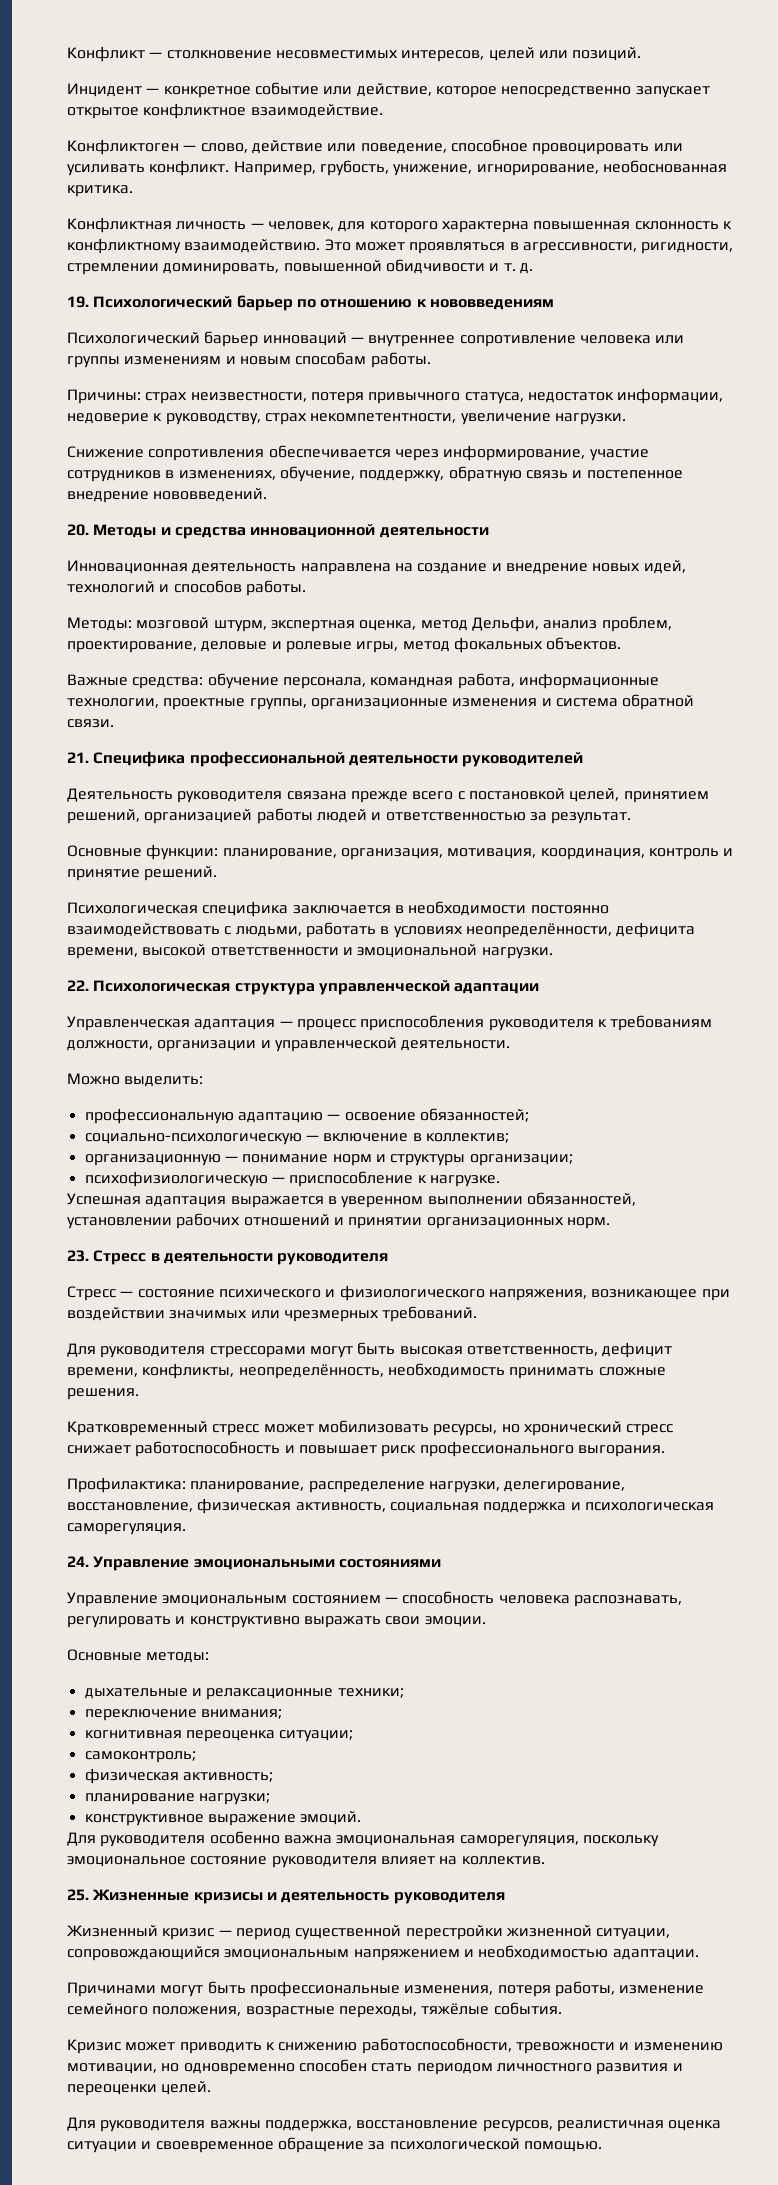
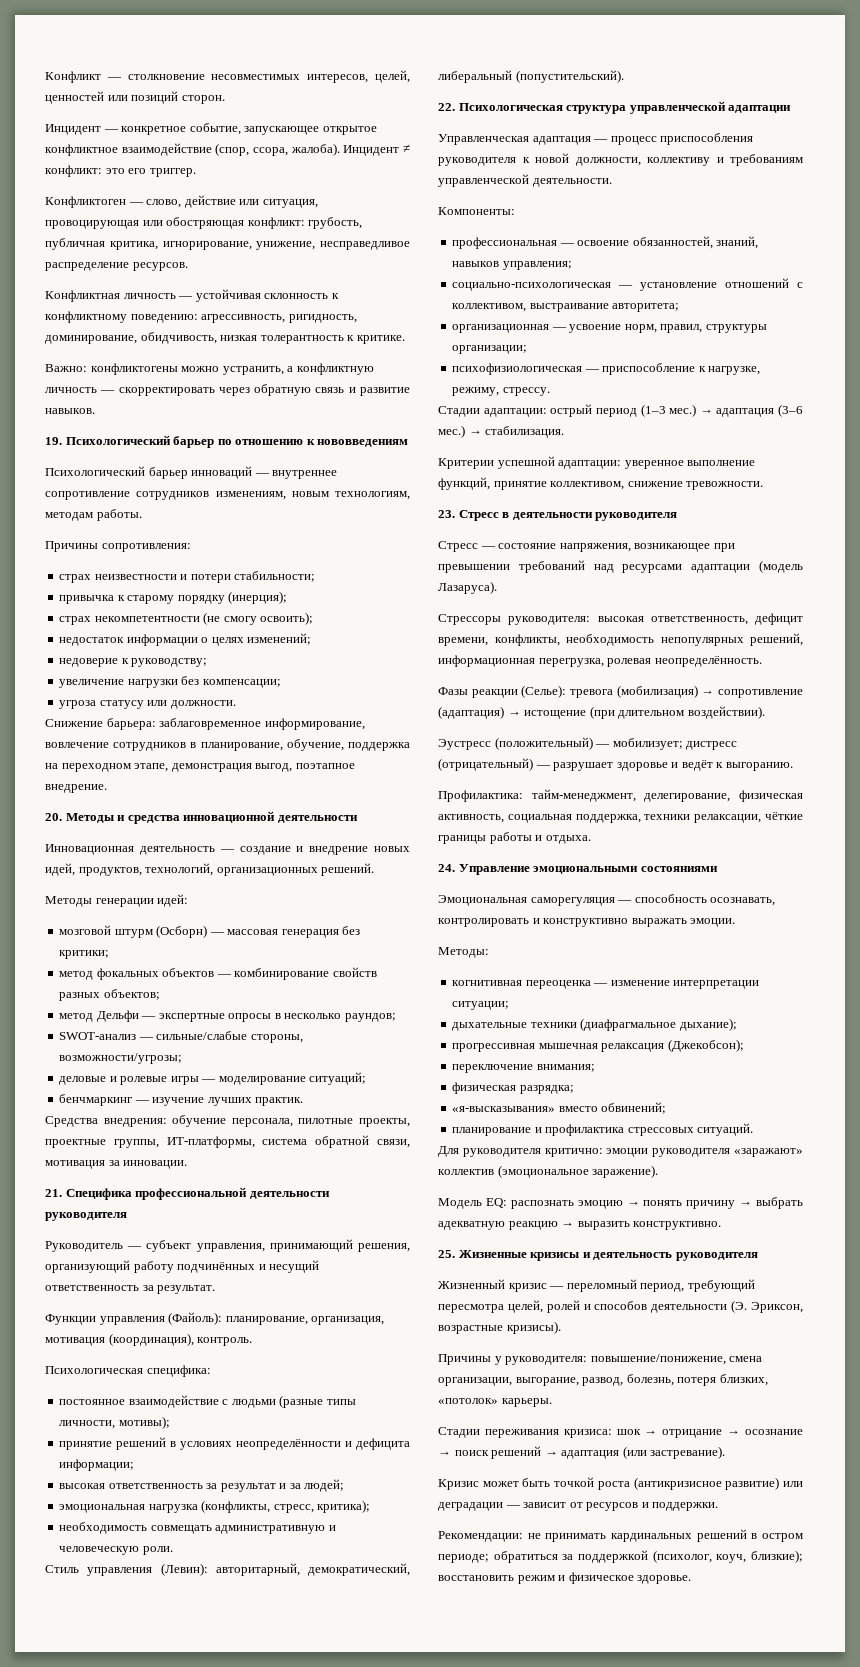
- Конфликт — столкновение несовместимых интересов, целей или позиций.
- Инцидент — конкретное событие или действие, которое непосредственно запускает открытое конфликтное взаимодействие.
+ Конфликт — столкновение несовместимых интересов, целей, ценностей или позиций сторон.
+ Инцидент — конкретное событие, запускающее открытое конфликтное взаимодействие (спор, ссора, жалоба). Инцидент ≠ конфликт: это его триггер.
- Конфликтоген — слово, действие или поведение, способное провоцировать или усиливать конфликт. Например, грубость, унижение, игнорирование, необоснованная критика.
- Конфликтная личность — человек, для которого характерна повышенная склонность к конфликтному взаимодействию. Это может проявляться в агрессивности, ригидности, стремлении доминировать, повышенной обидчивости и т. д.
+ Конфликтоген — слово, действие или ситуация, провоцирующая или обостряющая конфликт: грубость, публичная критика, игнорирование, унижение, несправедливое распределение ресурсов.
+ Конфликтная личность — устойчивая склонность к конфликтному поведению: агрессивность, ригидность, доминирование, обидчивость, низкая толерантность к критике.
+ Важно: конфликтогены можно устранить, а конфликтную личность — скорректировать через обратную связь и развитие навыков.
- Психологический барьер инноваций — внутреннее сопротивление человека или группы изменениям и новым способам работы.
- Причины: страх неизвестности, потеря привычного статуса, недостаток информации, недоверие к руководству, страх некомпетентности, увеличение нагрузки.
- Снижение сопротивления обеспечивается через информирование, участие сотрудников в изменениях, обучение, поддержку, обратную связь и постепенное внедрение нововведений.
+ Психологический барьер инноваций — внутреннее сопротивление сотрудников изменениям, новым технологиям, методам работы.
+ Причины сопротивления:
+ страх неизвестности и потери стабильности;
+ привычка к старому порядку (инерция);
+ страх некомпетентности (не смогу освоить);
+ недостаток информации о целях изменений;
+ недоверие к руководству;
+ увеличение нагрузки без компенсации;
+ угроза статусу или должности.
+ Снижение барьера: заблаговременное информирование, вовлечение сотрудников в планирование, обучение, поддержка на переходном этапе, демонстрация выгод, поэтапное внедрение.
- Инновационная деятельность направлена на создание и внедрение новых идей, технологий и способов работы.
- Методы: мозговой штурм, экспертная оценка, метод Дельфи, анализ проблем, проектирование, деловые и ролевые игры, метод фокальных объектов.
- Важные средства: обучение персонала, командная работа, информационные технологии, проектные группы, организационные изменения и система обратной связи.
- 21. Специфика профессиональной деятельности руководителей
- Деятельность руководителя связана прежде всего с постановкой целей, принятием решений, организацией работы людей и ответственностью за результат.
- Основные функции: планирование, организация, мотивация, координация, контроль и принятие решений.
- Психологическая специфика заключается в необходимости постоянно взаимодействовать с людьми, работать в условиях неопределённости, дефицита времени, высокой ответственности и эмоциональной нагрузки.
+ Инновационная деятельность — создание и внедрение новых идей, продуктов, технологий, организационных решений.
+ Методы генерации идей:
+ мозговой штурм (Осборн) — массовая генерация без критики;
+ метод фокальных объектов — комбинирование свойств разных объектов;
+ метод Дельфи — экспертные опросы в несколько раундов;
+ SWOT-анализ — сильные/слабые стороны, возможности/угрозы;
+ деловые и ролевые игры — моделирование ситуаций;
+ бенчмаркинг — изучение лучших практик.
+ Средства внедрения: обучение персонала, пилотные проекты, проектные группы, ИТ-платформы, система обратной связи, мотивация за инновации.
+ 21. Специфика профессиональной деятельности руководителя
+ Руководитель — субъект управления, принимающий решения, организующий работу подчинённых и несущий ответственность за результат.
+ Функции управления (Файоль): планирование, организация, мотивация (координация), контроль.
+ Психологическая специфика:
+ постоянное взаимодействие с людьми (разные типы личности, мотивы);
+ принятие решений в условиях неопределённости и дефицита информации;
+ высокая ответственность за результат и за людей;
+ эмоциональная нагрузка (конфликты, стресс, критика);
+ необходимость совмещать административную и человеческую роли.
+ Стиль управления (Левин): авторитарный, демократический, либеральный (попустительский).
- Управленческая адаптация — процесс приспособления руководителя к требованиям должности, организации и управленческой деятельности.
- Можно выделить:
- профессиональную адаптацию — освоение обязанностей;
- социально-психологическую — включение в коллектив;
- организационную — понимание норм и структуры организации;
+ Управленческая адаптация — процесс приспособления руководителя к новой должности, коллективу и требованиям управленческой деятельности.
+ Компоненты:
+ профессиональная — освоение обязанностей, знаний, навыков управления;
+ социально-психологическая — установление отношений с коллективом, выстраивание авторитета;
+ организационная — усвоение норм, правил, структуры организации;
- психофизиологическую — приспособление к нагрузке.
- Успешная адаптация выражается в уверенном выполнении обязанностей, установлении рабочих отношений и принятии организационных норм.
+ психофизиологическая — приспособление к нагрузке, режиму, стрессу.
+ Стадии адаптации: острый период (1–3 мес.) → адаптация (3–6 мес.) → стабилизация.
+ Критерии успешной адаптации: уверенное выполнение функций, принятие коллективом, снижение тревожности.
- Стресс — состояние психического и физиологического напряжения, возникающее при воздействии значимых или чрезмерных требований.
- Для руководителя стрессорами могут быть высокая ответственность, дефицит времени, конфликты, неопределённость, необходимость принимать сложные решения.
- Кратковременный стресс может мобилизовать ресурсы, но хронический стресс снижает работоспособность и повышает риск профессионального выгорания.
- Профилактика: планирование, распределение нагрузки, делегирование, восстановление, физическая активность, социальная поддержка и психологическая саморегуляция.
+ Стресс — состояние напряжения, возникающее при превышении требований над ресурсами адаптации (модель Лазаруса).
+ Стрессоры руководителя: высокая ответственность, дефицит времени, конфликты, необходимость непопулярных решений, информационная перегрузка, ролевая неопределённость.
+ Фазы реакции (Селье): тревога (мобилизация) → сопротивление (адаптация) → истощение (при длительном воздействии).
+ Эустресс (положительный) — мобилизует; дистресс (отрицательный) — разрушает здоровье и ведёт к выгоранию.
+ Профилактика: тайм-менеджмент, делегирование, физическая активность, социальная поддержка, техники релаксации, чёткие границы работы и отдыха.
  24. Управление эмоциональными состояниями
- Управление эмоциональным состоянием — способность человека распознавать, регулировать и конструктивно выражать свои эмоции.
+ Эмоциональная саморегуляция — способность осознавать, контролировать и конструктивно выражать эмоции.
- Основные методы:
- дыхательные и релаксационные техники;
+ Методы:
+ когнитивная переоценка — изменение интерпретации ситуации;
+ дыхательные техники (диафрагмальное дыхание);
+ прогрессивная мышечная релаксация (Джекобсон);
  переключение внимания;
- когнитивная переоценка ситуации;
- самоконтроль;
- физическая активность;
- планирование нагрузки;
- конструктивное выражение эмоций.
- Для руководителя особенно важна эмоциональная саморегуляция, поскольку эмоциональное состояние руководителя влияет на коллектив.
+ физическая разрядка;
+ «я-высказывания» вместо обвинений;
+ планирование и профилактика стрессовых ситуаций.
+ Для руководителя критично: эмоции руководителя «заражают» коллектив (эмоциональное заражение).
+ Модель EQ: распознать эмоцию → понять причину → выбрать адекватную реакцию → выразить конструктивно.
- Жизненный кризис — период существенной перестройки жизненной ситуации, сопровождающийся эмоциональным напряжением и необходимостью адаптации.
- Причинами могут быть профессиональные изменения, потеря работы, изменение семейного положения, возрастные переходы, тяжёлые события.
- Кризис может приводить к снижению работоспособности, тревожности и изменению мотивации, но одновременно способен стать периодом личностного развития и переоценки целей.
- Для руководителя важны поддержка, восстановление ресурсов, реалистичная оценка ситуации и своевременное обращение за психологической помощью.
+ Жизненный кризис — переломный период, требующий пересмотра целей, ролей и способов деятельности (Э. Эриксон, возрастные кризисы).
+ Причины у руководителя: повышение/понижение, смена организации, выгорание, развод, болезнь, потеря близких, «потолок» карьеры.
+ Стадии переживания кризиса: шок → отрицание → осознание → поиск решений → адаптация (или застревание).
+ Кризис может быть точкой роста (антикризисное развитие) или деградации — зависит от ресурсов и поддержки.
+ Рекомендации: не принимать кардинальных решений в остром периоде; обратиться за поддержкой (психолог, коуч, близкие); восстановить режим и физическое здоровье.

